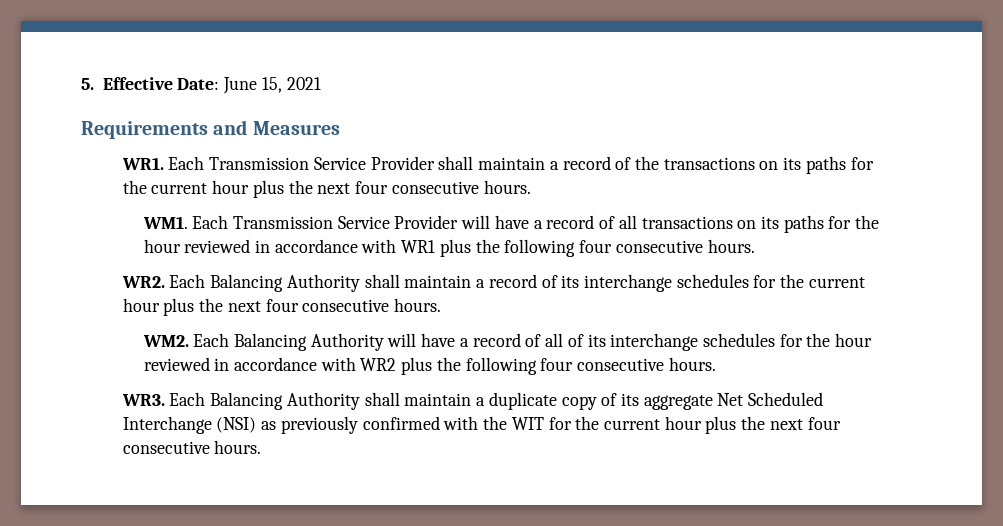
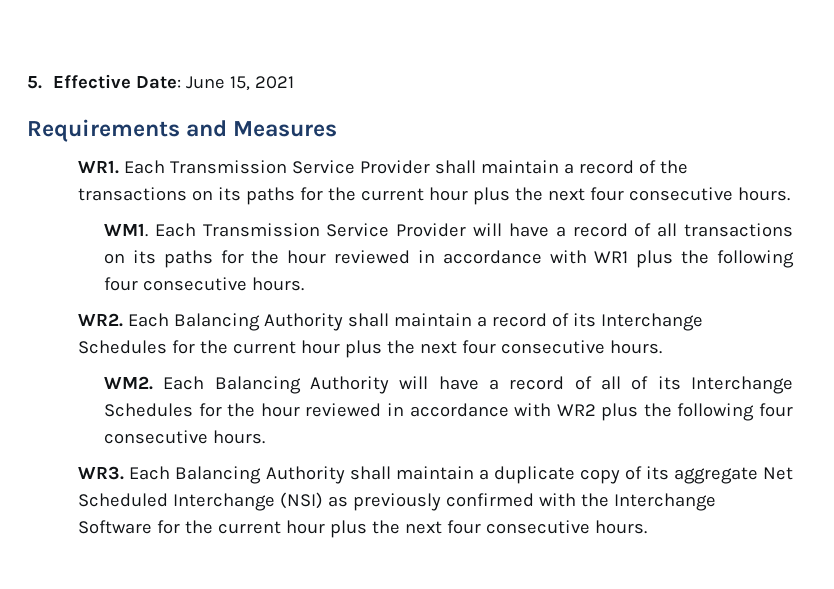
- WR2. Each Balancing Authority shall maintain a record of its interchange schedules for the current hour plus the next four consecutive hours.
+ WR2. Each Balancing Authority shall maintain a record of its Interchange Schedules for the current hour plus the next four consecutive hours.
- WM2. Each Balancing Authority will have a record of all of its interchange schedules for the hour reviewed in accordance with WR2 plus the following four consecutive hours.
+ WM2. Each Balancing Authority will have a record of all of its Interchange Schedules for the hour reviewed in accordance with WR2 plus the following four consecutive hours.
- WR3. Each Balancing Authority shall maintain a duplicate copy of its aggregate Net Scheduled Interchange (NSI) as previously confirmed with the WIT for the current hour plus the next four consecutive hours.
+ WR3. Each Balancing Authority shall maintain a duplicate copy of its aggregate Net Scheduled Interchange (NSI) as previously confirmed with the Interchange Software for the current hour plus the next four consecutive hours.

